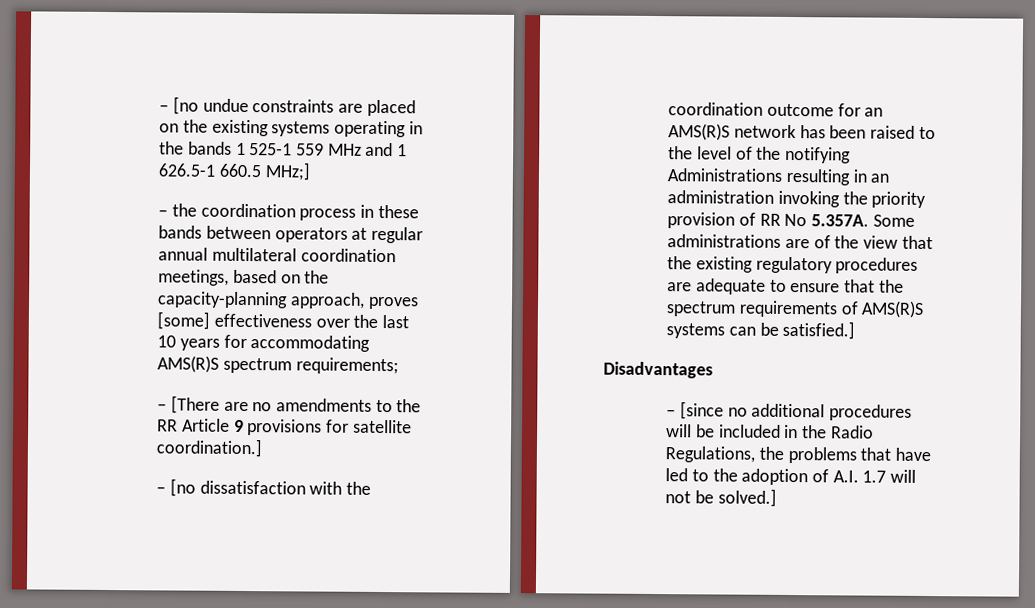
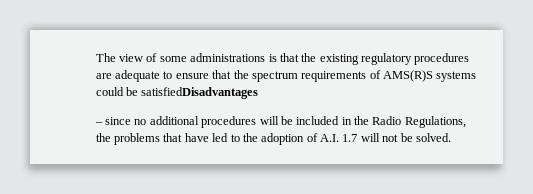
- – [no undue constraints are placed on the existing systems operating in the bands 1 525-1 559 MHz and 1 626.5-1 660.5 MHz;]
- – the coordination process in these bands between operators at regular annual multilateral coordination meetings, based on the capacity-planning approach, proves [some] effectiveness over the last 10 years for accommodating AMS(R)S spectrum requirements;
- – [There are no amendments to the RR Article 9 provisions for satellite coordination.]
- – [no dissatisfaction with the coordination outcome for an AMS(R)S network has been raised to the level of the notifying Administrations resulting in an administration invoking the priority provision of RR No 5.357A. Some administrations are of the view that the existing regulatory procedures are adequate to ensure that the spectrum requirements of AMS(R)S systems can be satisfied.]
- Disadvantages
- – [since no additional procedures will be included in the Radio Regulations, the problems that have led to the adoption of A.I. 1.7 will not be solved.]
+ The view of some administrations is that the existing regulatory procedures are adequate to ensure that the spectrum requirements of AMS(R)S systems could be satisfiedDisadvantages
+ – since no additional procedures will be included in the Radio Regulations, the problems that have led to the adoption of A.I. 1.7 will not be solved.

